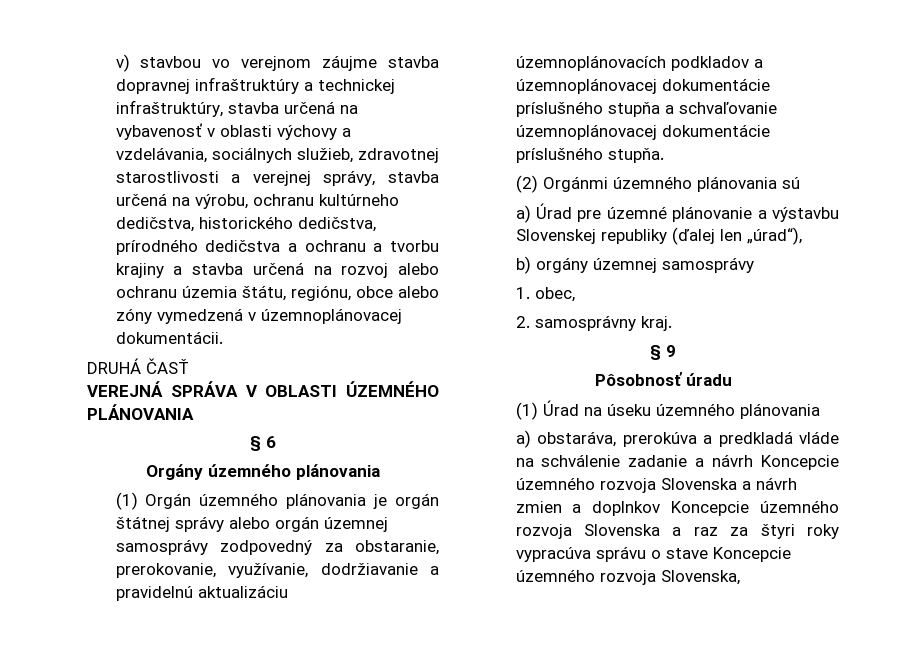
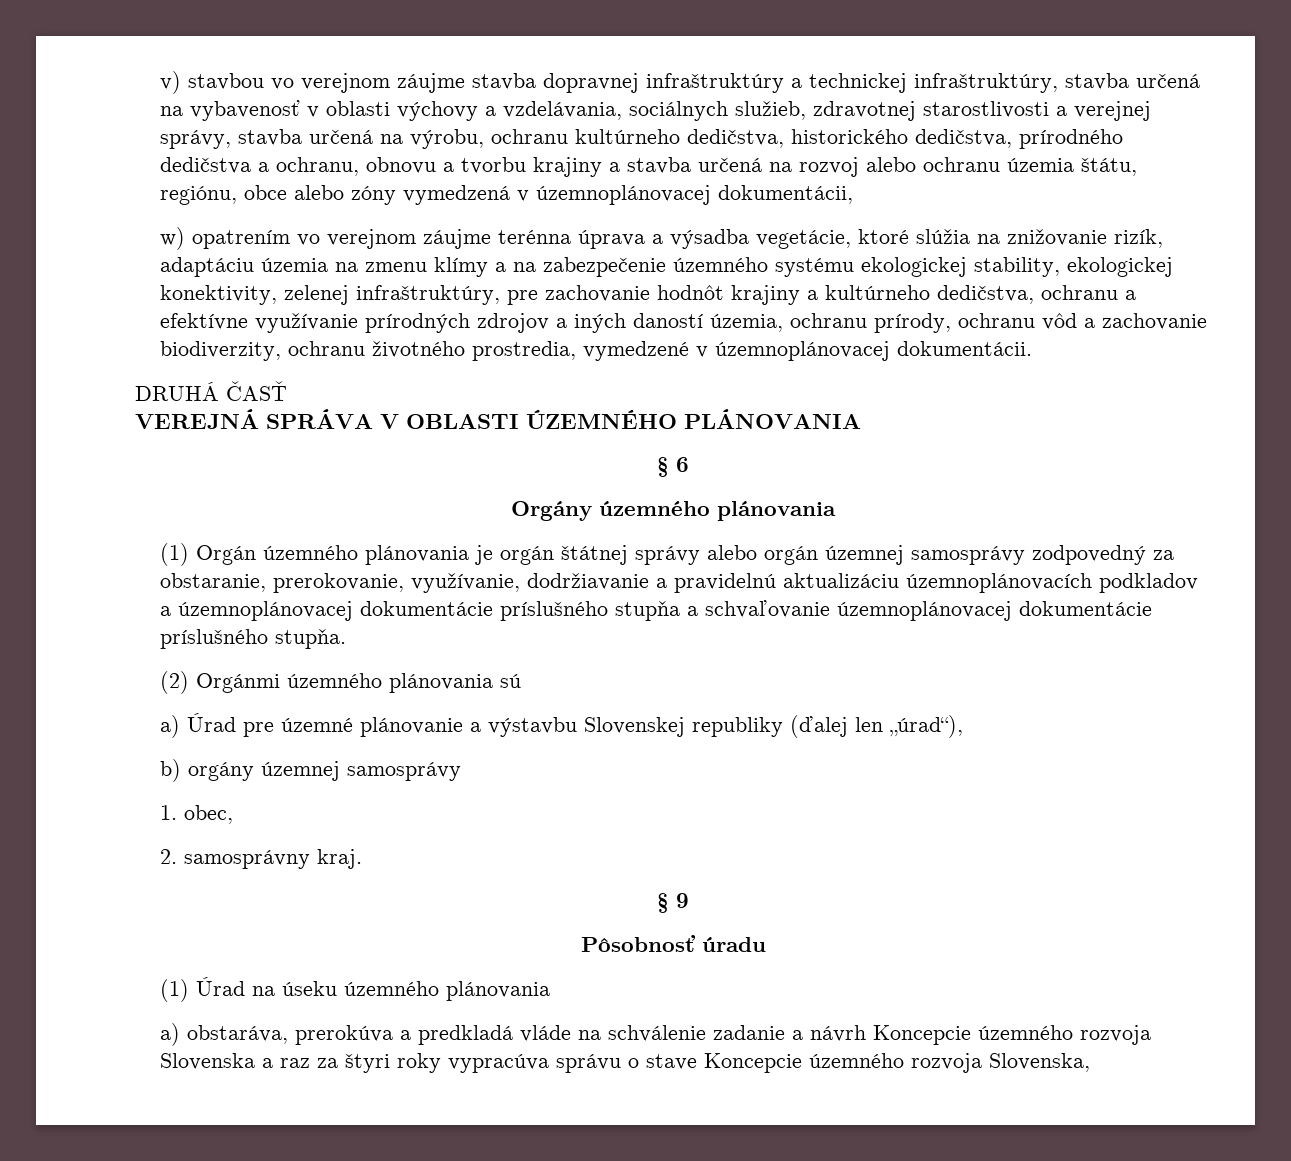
- v) stavbou vo verejnom záujme stavba dopravnej infraštruktúry a technickej infraštruktúry, stavba určená na vybavenosť v oblasti výchovy a vzdelávania, sociálnych služieb, zdravotnej starostlivosti a verejnej správy, stavba určená na výrobu, ochranu kultúrneho dedičstva, historického dedičstva, prírodného dedičstva a ochranu a tvorbu krajiny a stavba určená na rozvoj alebo ochranu územia štátu, regiónu, obce alebo zóny vymedzená v územnoplánovacej dokumentácii.
+ v) stavbou vo verejnom záujme stavba dopravnej infraštruktúry a technickej infraštruktúry, stavba určená na vybavenosť v oblasti výchovy a vzdelávania, sociálnych služieb, zdravotnej starostlivosti a verejnej správy, stavba určená na výrobu, ochranu kultúrneho dedičstva, historického dedičstva, prírodného dedičstva a ochranu, obnovu a tvorbu krajiny a stavba určená na rozvoj alebo ochranu územia štátu, regiónu, obce alebo zóny vymedzená v územnoplánovacej dokumentácii,
+ w) opatrením vo verejnom záujme terénna úprava a výsadba vegetácie, ktoré slúžia na znižovanie rizík, adaptáciu územia na zmenu klímy a na zabezpečenie územného systému ekologickej stability, ekologickej konektivity, zelenej infraštruktúry, pre zachovanie hodnôt krajiny a kultúrneho dedičstva, ochranu a efektívne využívanie prírodných zdrojov a iných daností územia, ochranu prírody, ochranu vôd a zachovanie biodiverzity, ochranu životného prostredia, vymedzené v územnoplánovacej dokumentácii.
- a) obstaráva, prerokúva a predkladá vláde na schválenie zadanie a návrh Koncepcie územného rozvoja Slovenska a návrh zmien a doplnkov Koncepcie územného rozvoja Slovenska a raz za štyri roky vypracúva správu o stave Koncepcie územného rozvoja Slovenska,
+ a) obstaráva, prerokúva a predkladá vláde na schválenie zadanie a návrh Koncepcie územného rozvoja Slovenska a raz za štyri roky vypracúva správu o stave Koncepcie územného rozvoja Slovenska,

